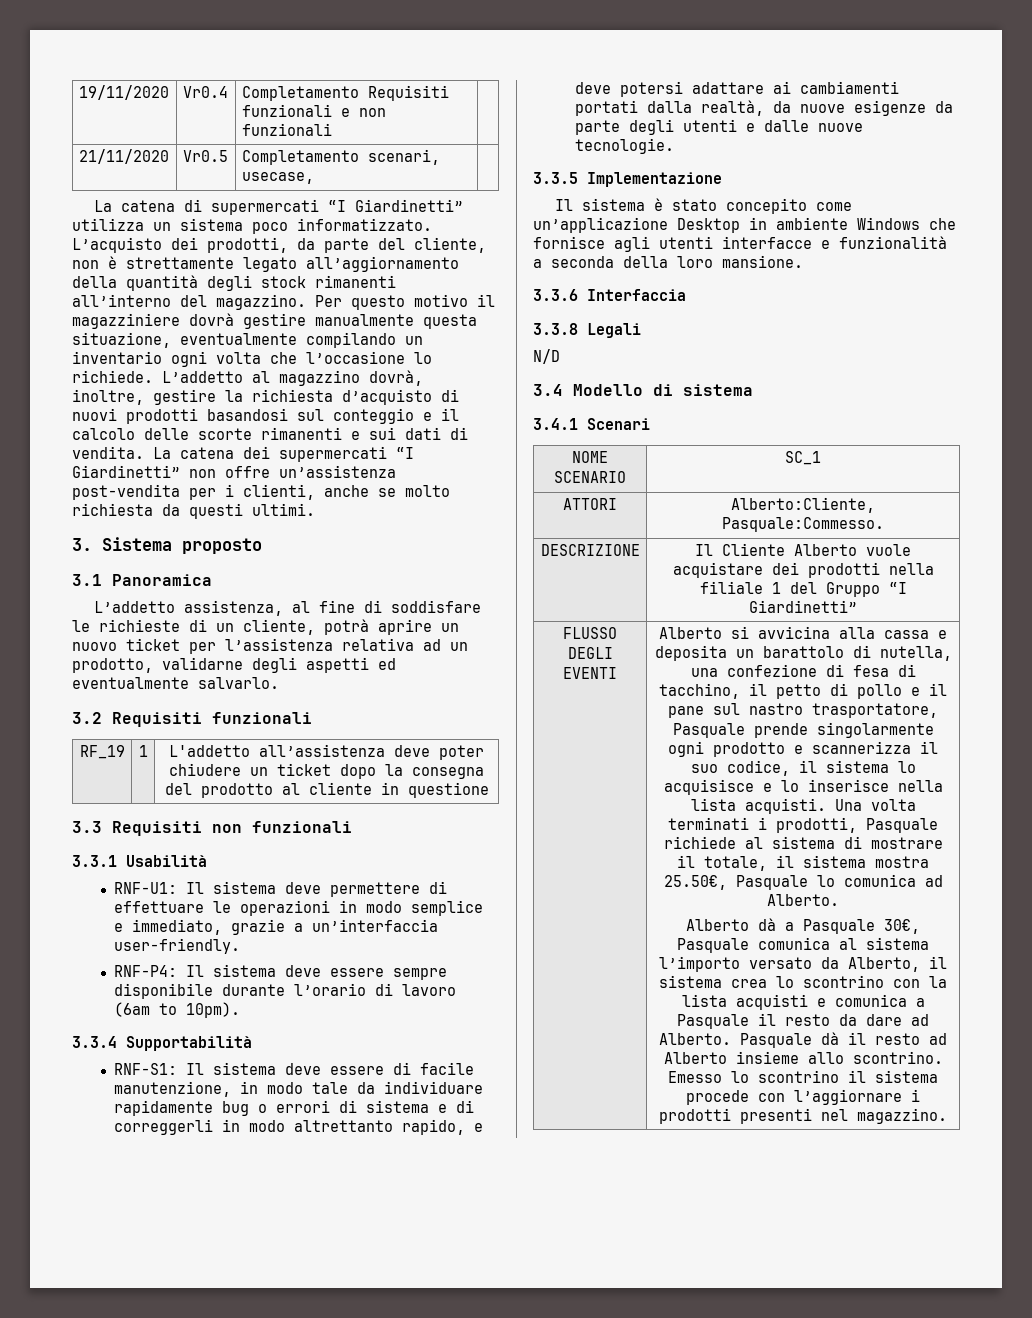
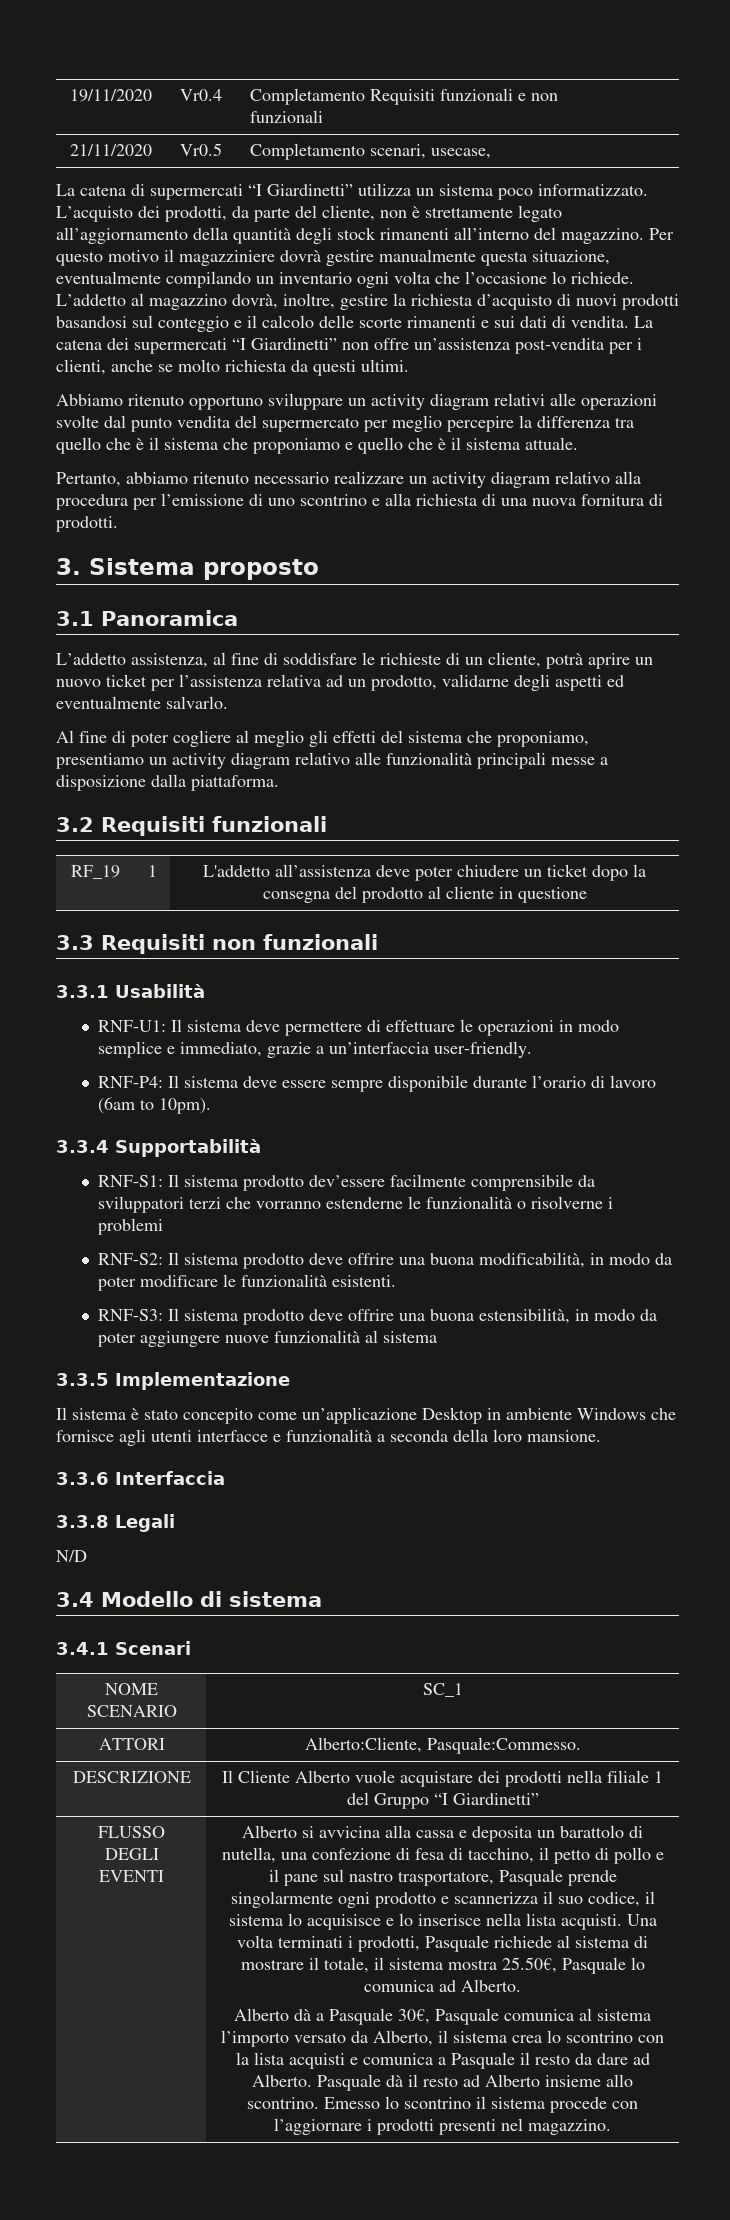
+ Abbiamo ritenuto opportuno sviluppare un activity diagram relativi alle operazioni svolte dal punto vendita del supermercato per meglio percepire la differenza tra quello che è il sistema che proponiamo e quello che è il sistema attuale.
+ Pertanto, abbiamo ritenuto necessario realizzare un activity diagram relativo alla procedura per l’emissione di uno scontrino e alla richiesta di una nuova fornitura di prodotti.
+ Al fine di poter cogliere al meglio gli effetti del sistema che proponiamo, presentiamo un activity diagram relativo alle funzionalità principali messe a disposizione dalla piattaforma.
- RNF-S1: Il sistema deve essere di facile manutenzione, in modo tale da individuare rapidamente bug o errori di sistema e di correggerli in modo altrettanto rapido, e deve potersi adattare ai cambiamenti portati dalla realtà, da nuove esigenze da parte degli utenti e dalle nuove tecnologie.
+ RNF-S1: Il sistema prodotto dev’essere facilmente comprensibile da sviluppatori terzi che vorranno estenderne le funzionalità o risolverne i problemi
+ RNF-S2: Il sistema prodotto deve offrire una buona modificabilità, in modo da poter modificare le funzionalità esistenti.
+ RNF-S3: Il sistema prodotto deve offrire una buona estensibilità, in modo da poter aggiungere nuove funzionalità al sistema

